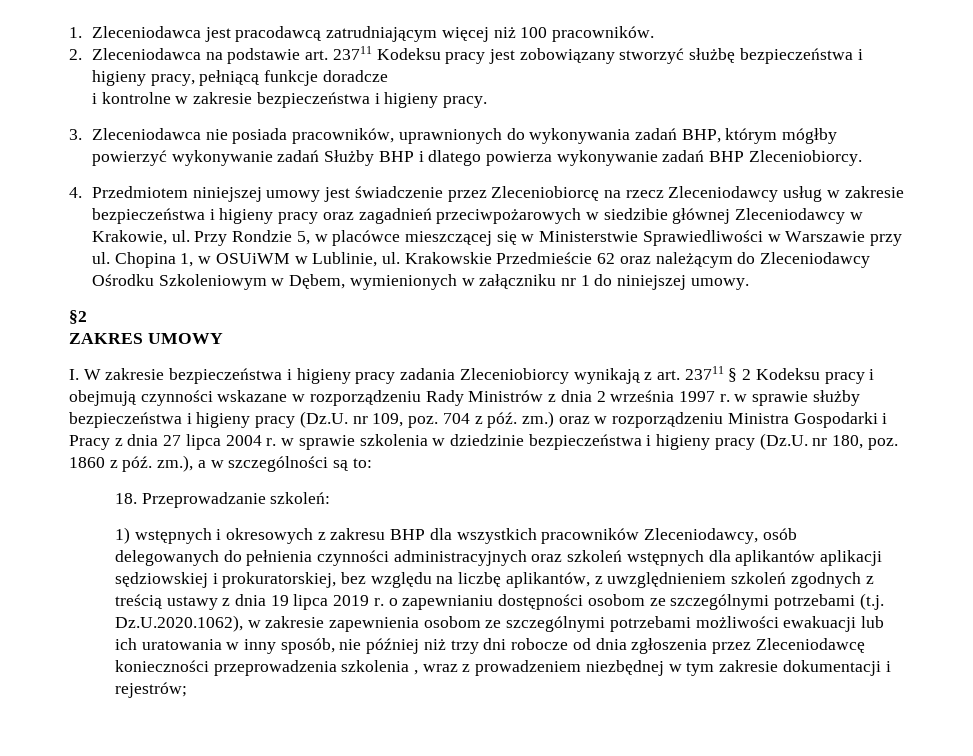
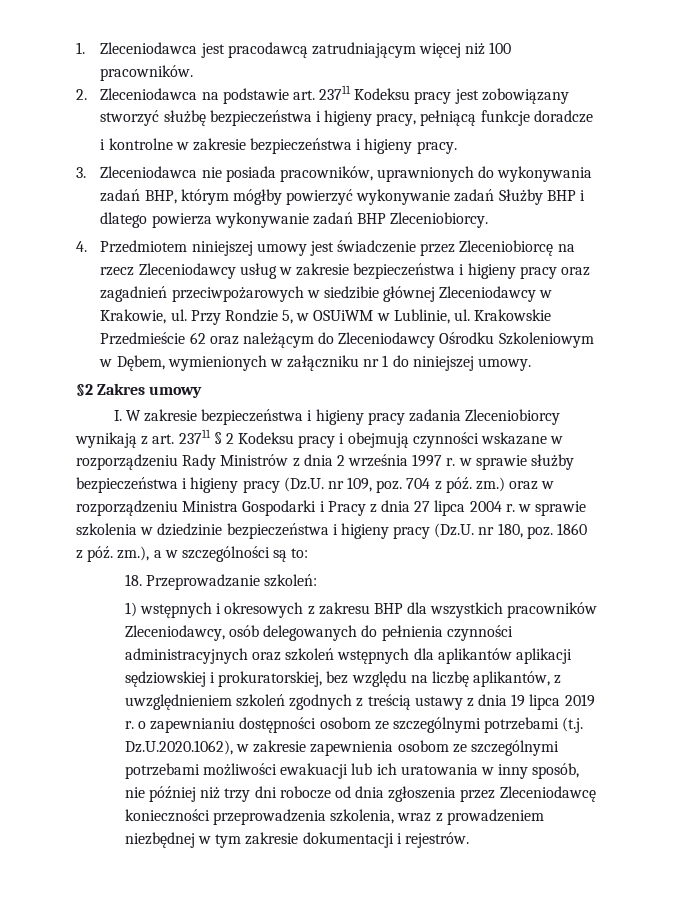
- Przy Rondzie 5, w placówce mieszczącej się w Ministerstwie Sprawiedliwości w Warszawie przy ul. Chopina 1, w OSUiWM w Lublinie, ul.
+ Przy Rondzie 5, w OSUiWM w Lublinie, ul.
- §2
- ZAKRES UMOWY
+ §2 Zakres umowy
- 1) wstępnych i okresowych z zakresu BHP dla wszystkich pracowników Zleceniodawcy, osób delegowanych do pełnienia czynności administracyjnych oraz szkoleń wstępnych dla aplikantów aplikacji sędziowskiej i prokuratorskiej, bez względu na liczbę aplikantów, z uwzględnieniem szkoleń zgodnych z treścią ustawy z dnia 19 lipca 2019 r. o zapewnianiu dostępności osobom ze szczególnymi potrzebami (t.j. Dz.U.2020.1062), w zakresie zapewnienia osobom ze szczególnymi potrzebami możliwości ewakuacji lub ich uratowania w inny sposób, nie później niż trzy dni robocze od dnia zgłoszenia przez Zleceniodawcę konieczności przeprowadzenia szkolenia , wraz z prowadzeniem niezbędnej w tym zakresie dokumentacji i rejestrów;
+ 1) wstępnych i okresowych z zakresu BHP dla wszystkich pracowników Zleceniodawcy, osób delegowanych do pełnienia czynności administracyjnych oraz szkoleń wstępnych dla aplikantów aplikacji sędziowskiej i prokuratorskiej, bez względu na liczbę aplikantów, z uwzględnieniem szkoleń zgodnych z treścią ustawy z dnia 19 lipca 2019 r. o zapewnianiu dostępności osobom ze szczególnymi potrzebami (t.j. Dz.U.2020.1062), w zakresie zapewnienia osobom ze szczególnymi potrzebami możliwości ewakuacji lub ich uratowania w inny sposób, nie później niż trzy dni robocze od dnia zgłoszenia przez Zleceniodawcę konieczności przeprowadzenia szkolenia, wraz z prowadzeniem niezbędnej w tym zakresie dokumentacji i rejestrów.

